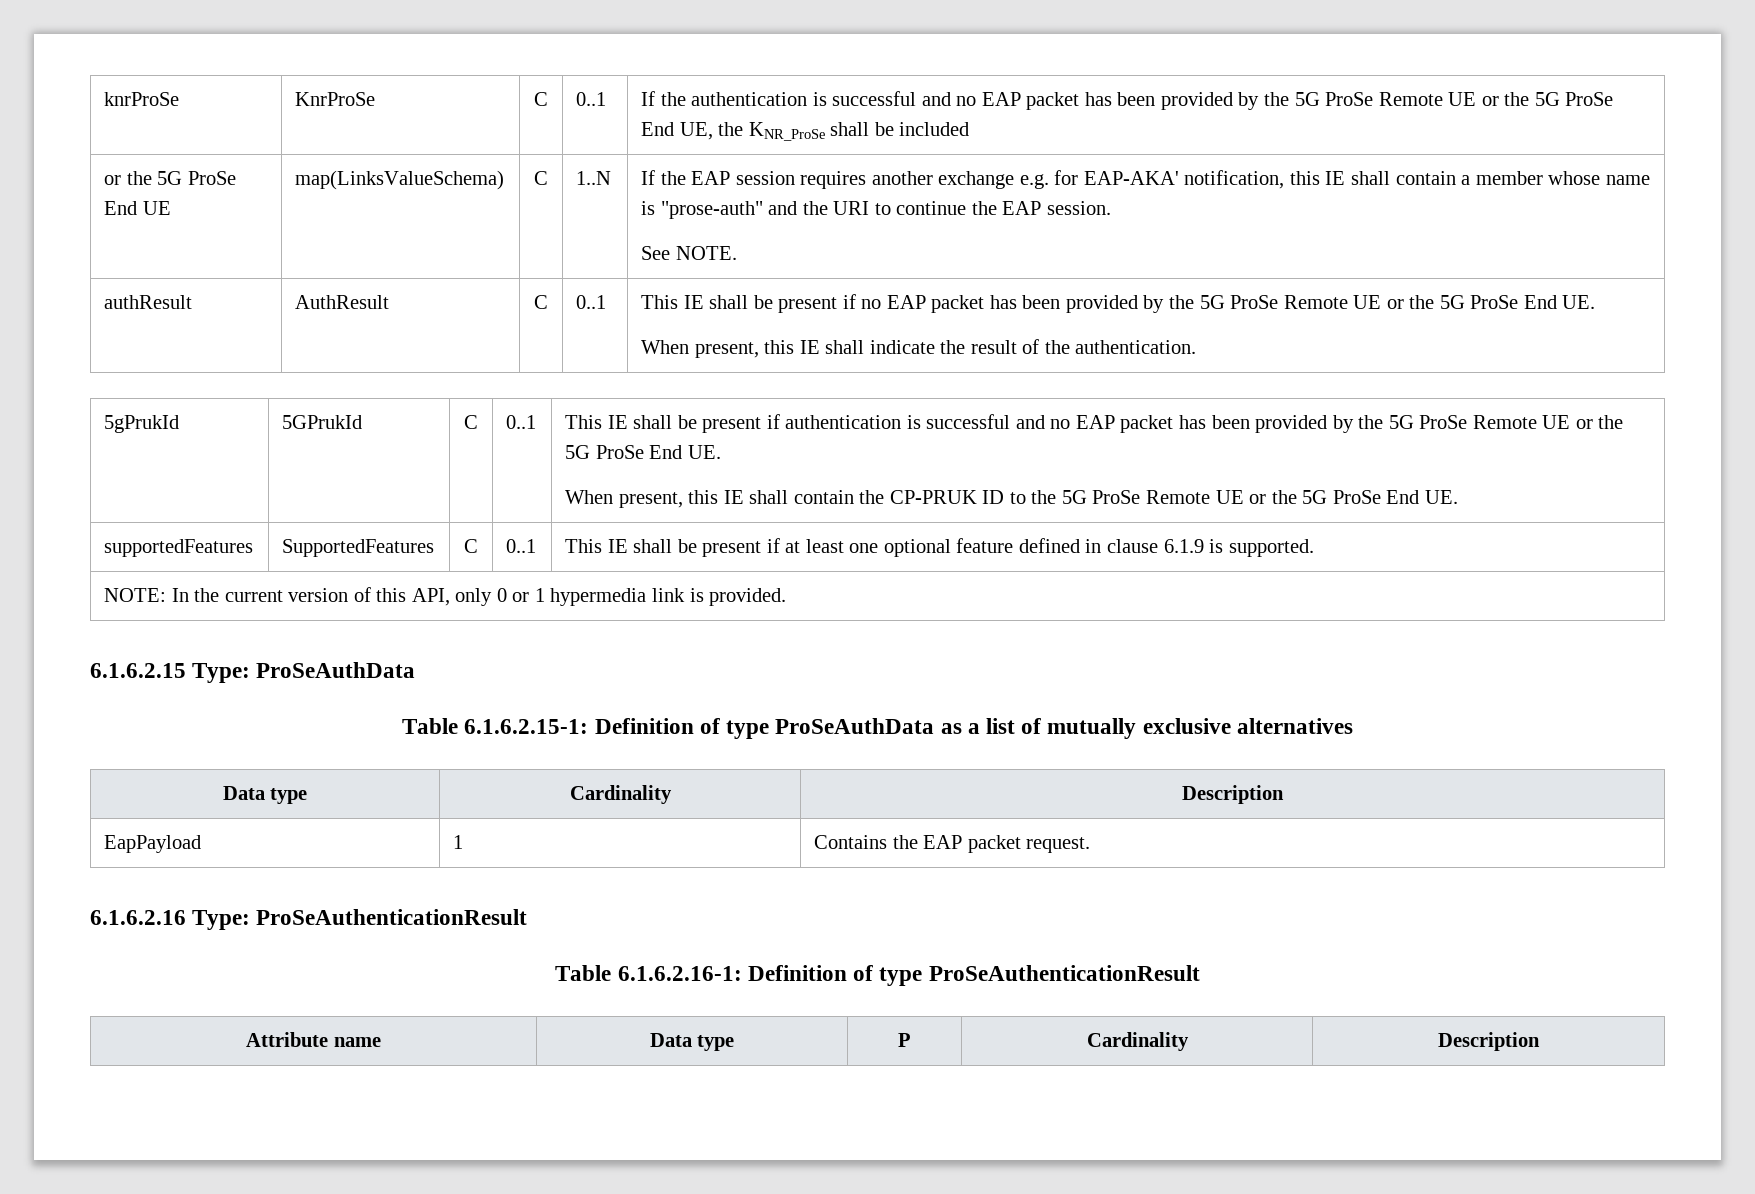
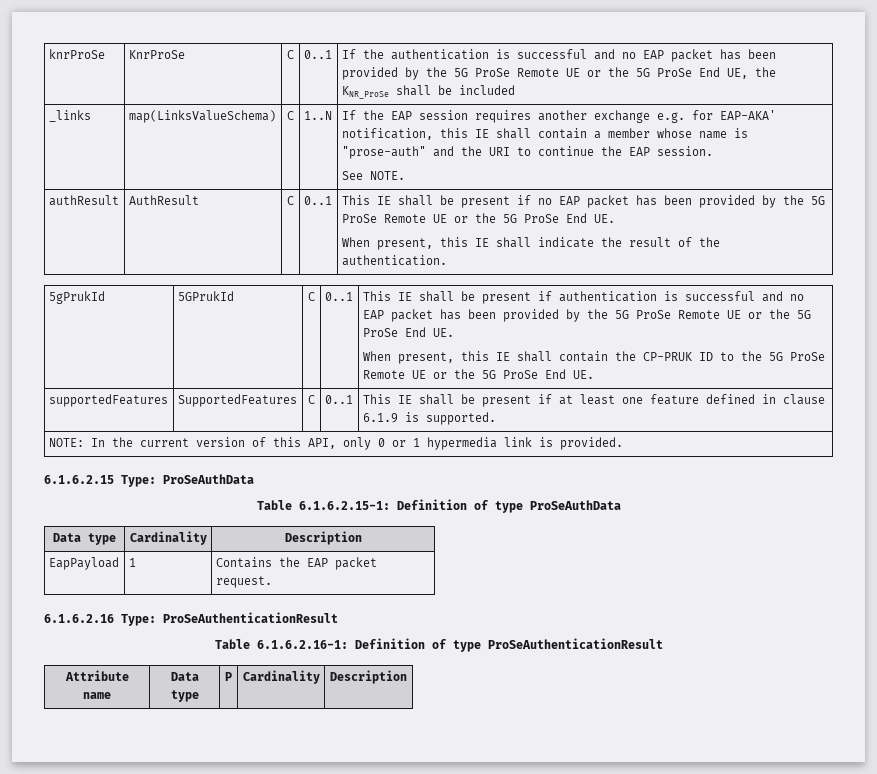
- or the 5G ProSe End UE | map(LinksValueSchema) | C | 1..N | If the EAP session requires another exchange e.g. for EAP-AKA' notification, this IE shall contain a member whose name is "prose-auth" and the URI to continue the EAP session.
+ _links | map(LinksValueSchema) | C | 1..N | If the EAP session requires another exchange e.g. for EAP-AKA' notification, this IE shall contain a member whose name is "prose-auth" and the URI to continue the EAP session.
- supportedFeatures | SupportedFeatures | C | 0..1 | This IE shall be present if at least one optional feature defined in clause 6.1.9 is supported.
+ supportedFeatures | SupportedFeatures | C | 0..1 | This IE shall be present if at least one feature defined in clause 6.1.9 is supported.
- Table 6.1.6.2.15-1: Definition of type ProSeAuthData as a list of mutually exclusive alternatives
+ Table 6.1.6.2.15-1: Definition of type ProSeAuthData

